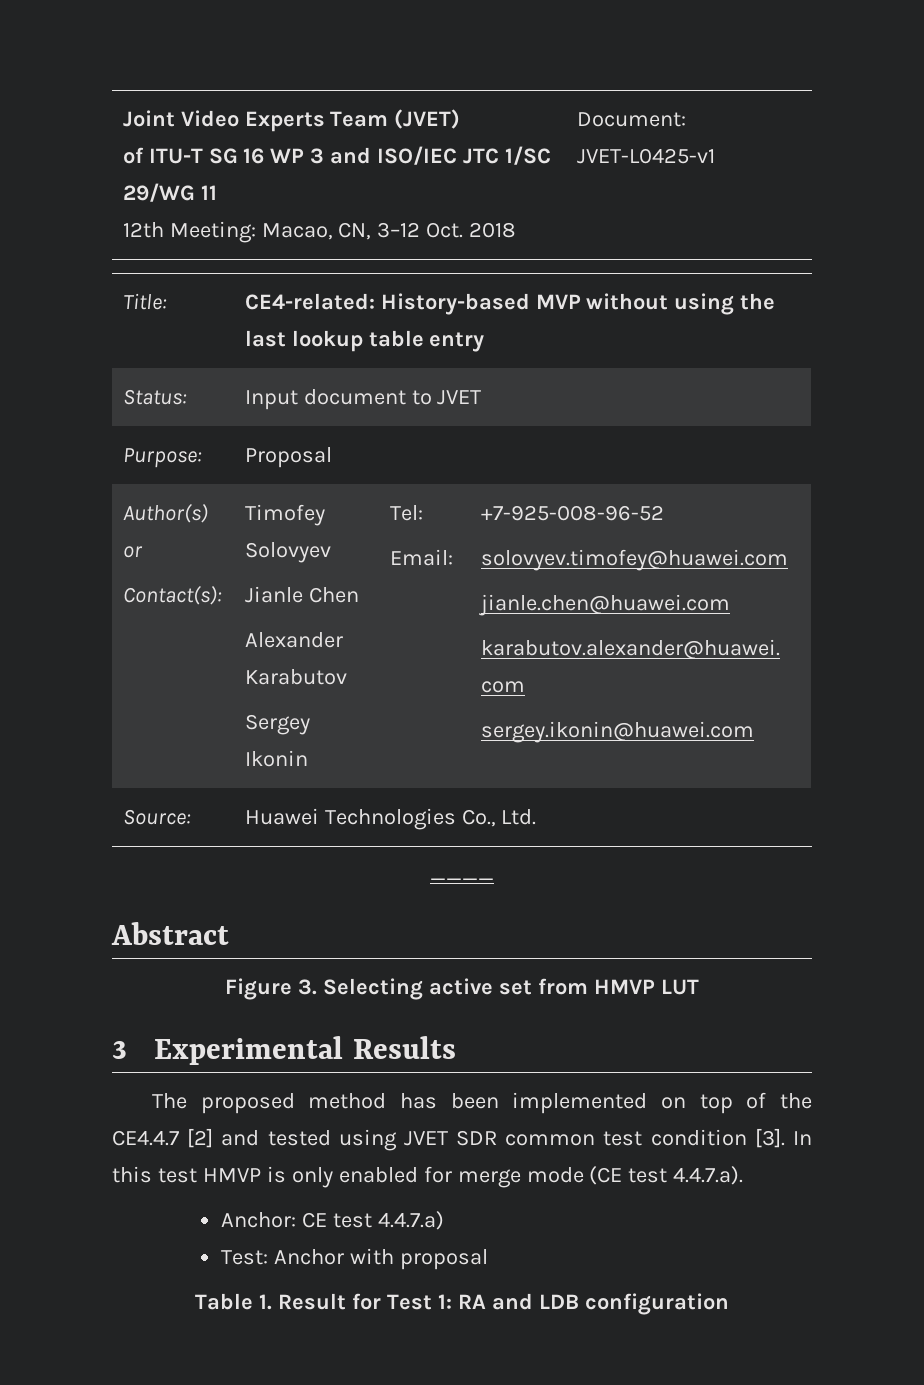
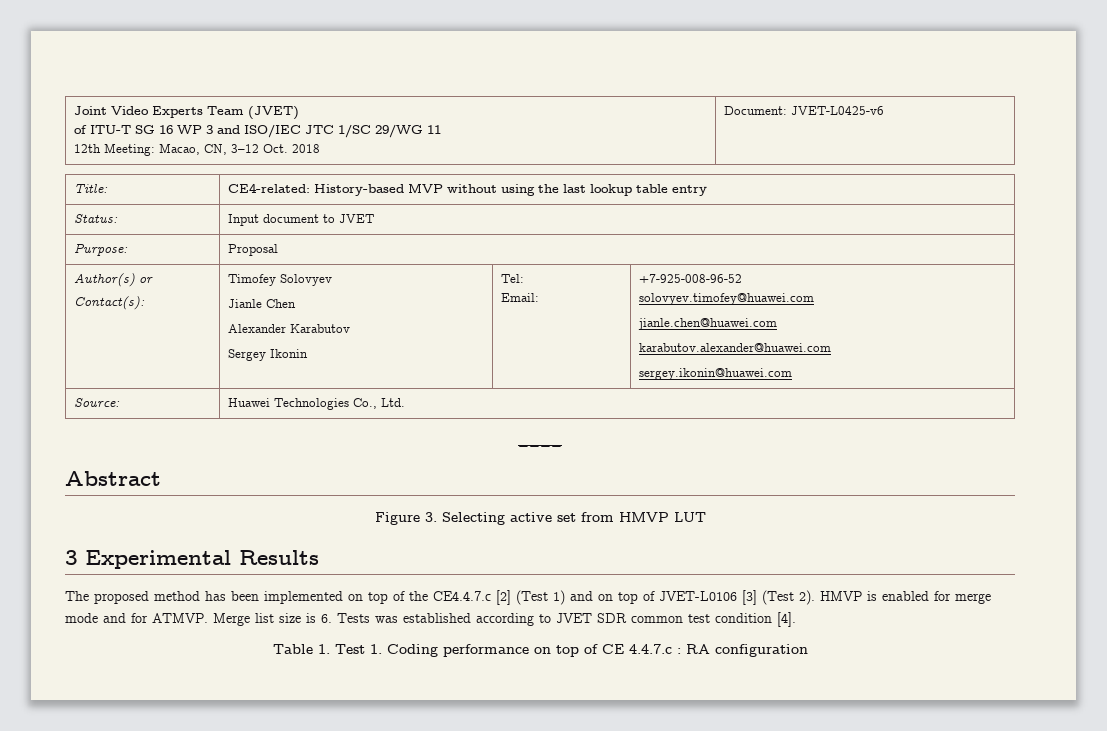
  Joint Video Experts Team (JVET)
  of ITU-T SG 16 WP 3 and ISO/IEC JTC 1/SC 29/WG 11
- 12th Meeting: Macao, CN, 3–12 Oct. 2018 | Document: JVET-L0425-v1
+ 12th Meeting: Macao, CN, 3–12 Oct. 2018 | Document: JVET-L0425-v6
- The proposed method has been implemented on top of the CE4.4.7 [2] and tested using JVET SDR common test condition [3]. In this test HMVP is only enabled for merge mode (CE test 4.4.7.a).
- Anchor: CE test 4.4.7.a)
- Test: Anchor with proposal
- Table 1. Result for Test 1: RA and LDB configuration
+ The proposed method has been implemented on top of the CE4.4.7.c [2] (Test 1) and on top of JVET-L0106 [3] (Test 2). HMVP is enabled for merge mode and for ATMVP. Merge list size is 6. Tests was established according to JVET SDR common test condition [4].
+ Table 1. Test 1. Coding performance on top of CE 4.4.7.c : RA configuration

